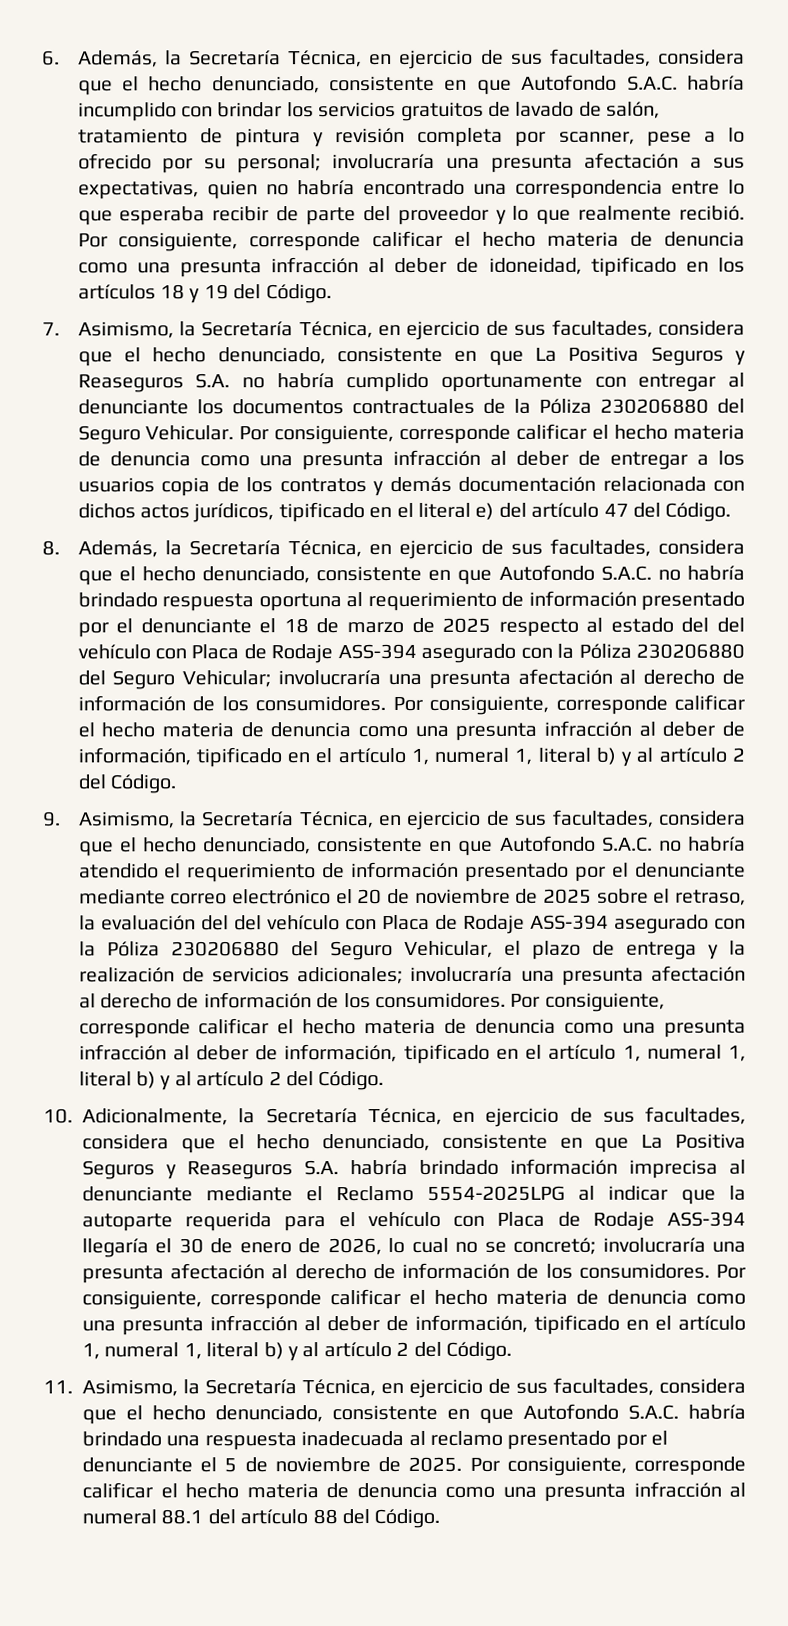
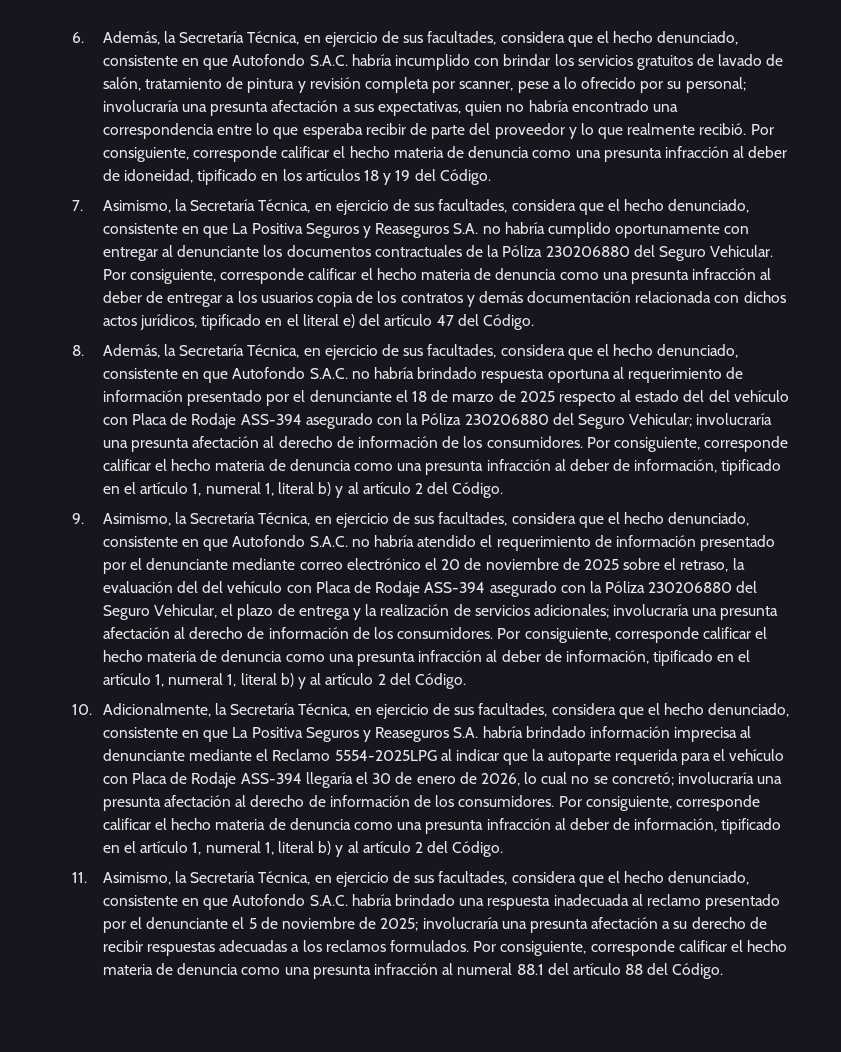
- 11. Asimismo, la Secretaría Técnica, en ejercicio de sus facultades, considera que el hecho denunciado, consistente en que Autofondo S.A.C. habría brindado una respuesta inadecuada al reclamo presentado por el denunciante el 5 de noviembre de 2025.
+ 11. Asimismo, la Secretaría Técnica, en ejercicio de sus facultades, considera que el hecho denunciado, consistente en que Autofondo S.A.C. habría brindado una respuesta inadecuada al reclamo presentado por el denunciante el 5 de noviembre de 2025; involucraría una presunta afectación a su derecho de recibir respuestas adecuadas a los reclamos formulados.

